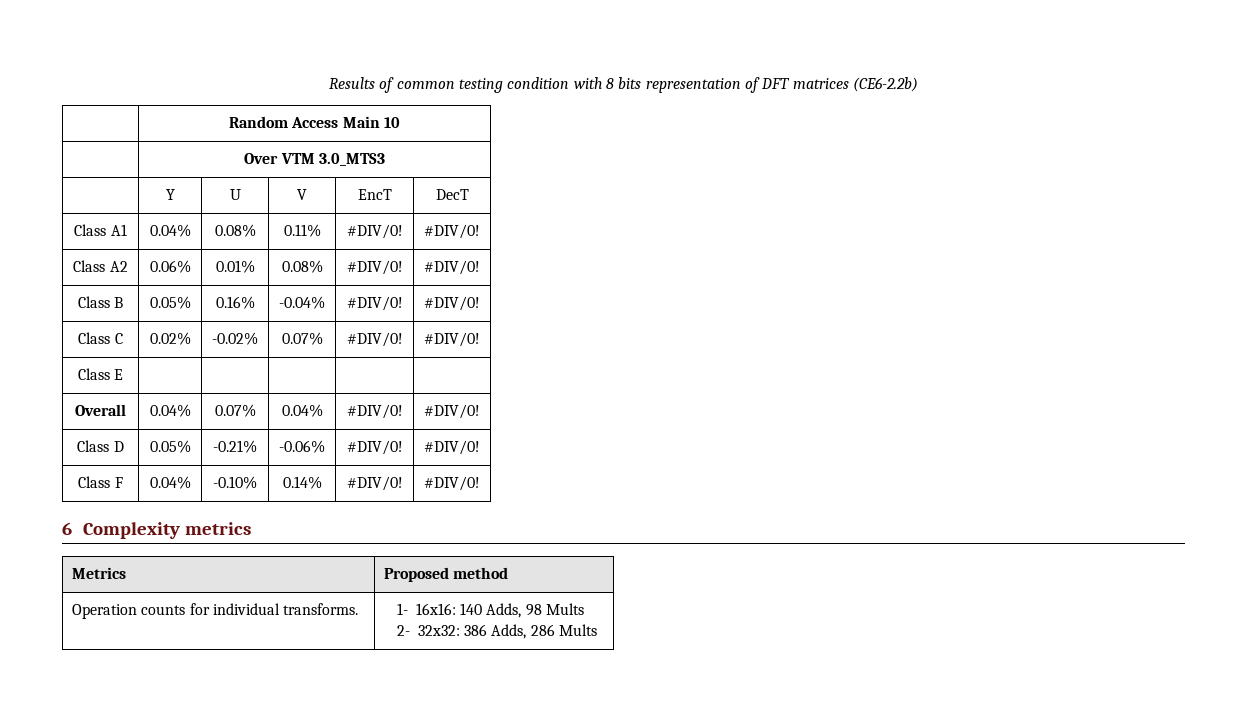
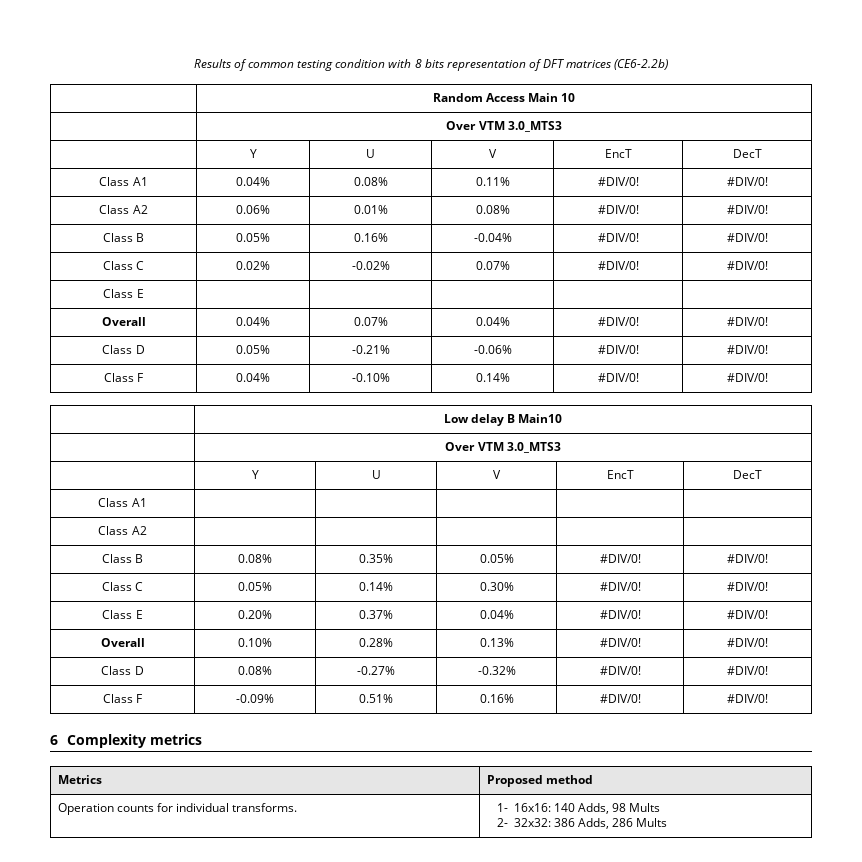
+ | Low delay B Main10
+ | Over VTM 3.0_MTS3
+ | Y | U | V | EncT | DecT
+ Class A1 | | | | |
+ Class A2 | | | | |
+ Class B | 0.08% | 0.35% | 0.05% | #DIV/0! | #DIV/0!
+ Class C | 0.05% | 0.14% | 0.30% | #DIV/0! | #DIV/0!
+ Class E | 0.20% | 0.37% | 0.04% | #DIV/0! | #DIV/0!
+ Overall | 0.10% | 0.28% | 0.13% | #DIV/0! | #DIV/0!
+ Class D | 0.08% | -0.27% | -0.32% | #DIV/0! | #DIV/0!
+ Class F | -0.09% | 0.51% | 0.16% | #DIV/0! | #DIV/0!

